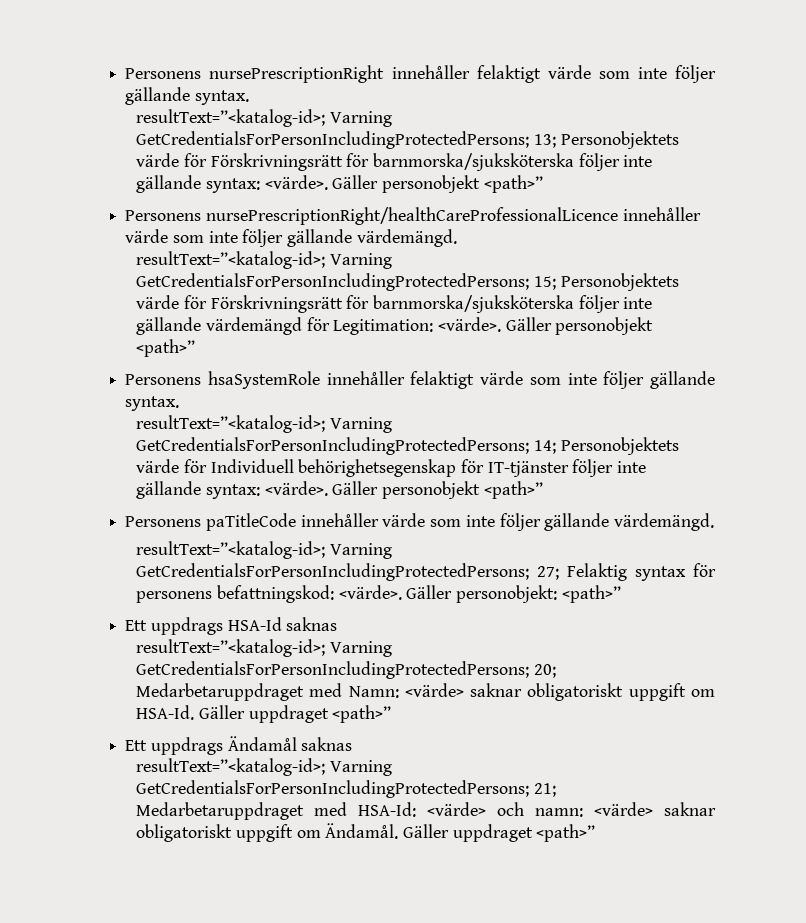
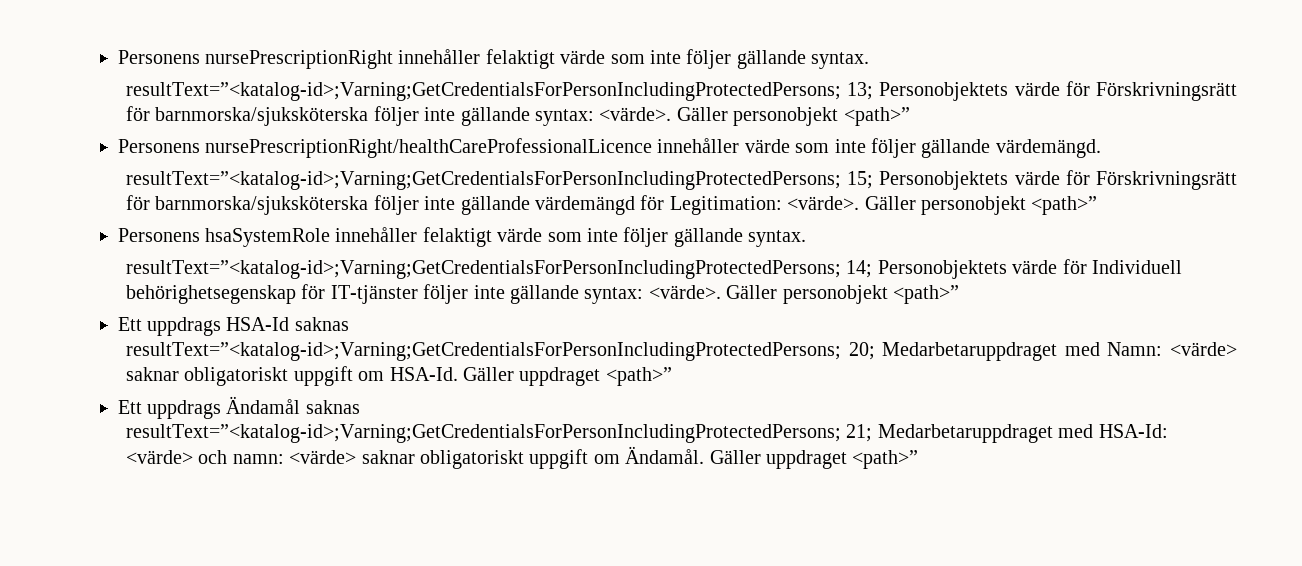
- resultText=”<katalog-id>; Varning GetCredentialsForPersonIncludingProtectedPersons; 13; Personobjektets värde för Förskrivningsrätt för barnmorska/sjuksköterska följer inte gällande syntax: <värde>.
+ resultText=”<katalog-id>;Varning;GetCredentialsForPersonIncludingProtectedPersons; 13; Personobjektets värde för Förskrivningsrätt för barnmorska/sjuksköterska följer inte gällande syntax: <värde>.
- resultText=”<katalog-id>; Varning GetCredentialsForPersonIncludingProtectedPersons; 15; Personobjektets värde för Förskrivningsrätt för barnmorska/sjuksköterska följer inte gällande värdemängd för Legitimation: <värde>.
+ resultText=”<katalog-id>;Varning;GetCredentialsForPersonIncludingProtectedPersons; 15; Personobjektets värde för Förskrivningsrätt för barnmorska/sjuksköterska följer inte gällande värdemängd för Legitimation: <värde>.
- resultText=”<katalog-id>; Varning GetCredentialsForPersonIncludingProtectedPersons; 14; Personobjektets värde för Individuell behörighetsegenskap för IT-tjänster följer inte gällande syntax: <värde>.
+ resultText=”<katalog-id>;Varning;GetCredentialsForPersonIncludingProtectedPersons; 14; Personobjektets värde för Individuell behörighetsegenskap för IT-tjänster följer inte gällande syntax: <värde>.
- Personens paTitleCode innehåller värde som inte följer gällande värdemängd.
- resultText=”<katalog-id>; Varning GetCredentialsForPersonIncludingProtectedPersons; 27; Felaktig syntax för personens befattningskod: <värde>. Gäller personobjekt: <path>”
- resultText=”<katalog-id>; Varning GetCredentialsForPersonIncludingProtectedPersons; 20; Medarbetaruppdraget med Namn: <värde> saknar obligatoriskt uppgift om HSA-Id.
+ resultText=”<katalog-id>;Varning;GetCredentialsForPersonIncludingProtectedPersons; 20; Medarbetaruppdraget med Namn: <värde> saknar obligatoriskt uppgift om HSA-Id.
- resultText=”<katalog-id>; Varning GetCredentialsForPersonIncludingProtectedPersons; 21; Medarbetaruppdraget med HSA-Id: <värde> och namn: <värde> saknar obligatoriskt uppgift om Ändamål.
+ resultText=”<katalog-id>;Varning;GetCredentialsForPersonIncludingProtectedPersons; 21; Medarbetaruppdraget med HSA-Id: <värde> och namn: <värde> saknar obligatoriskt uppgift om Ändamål.

